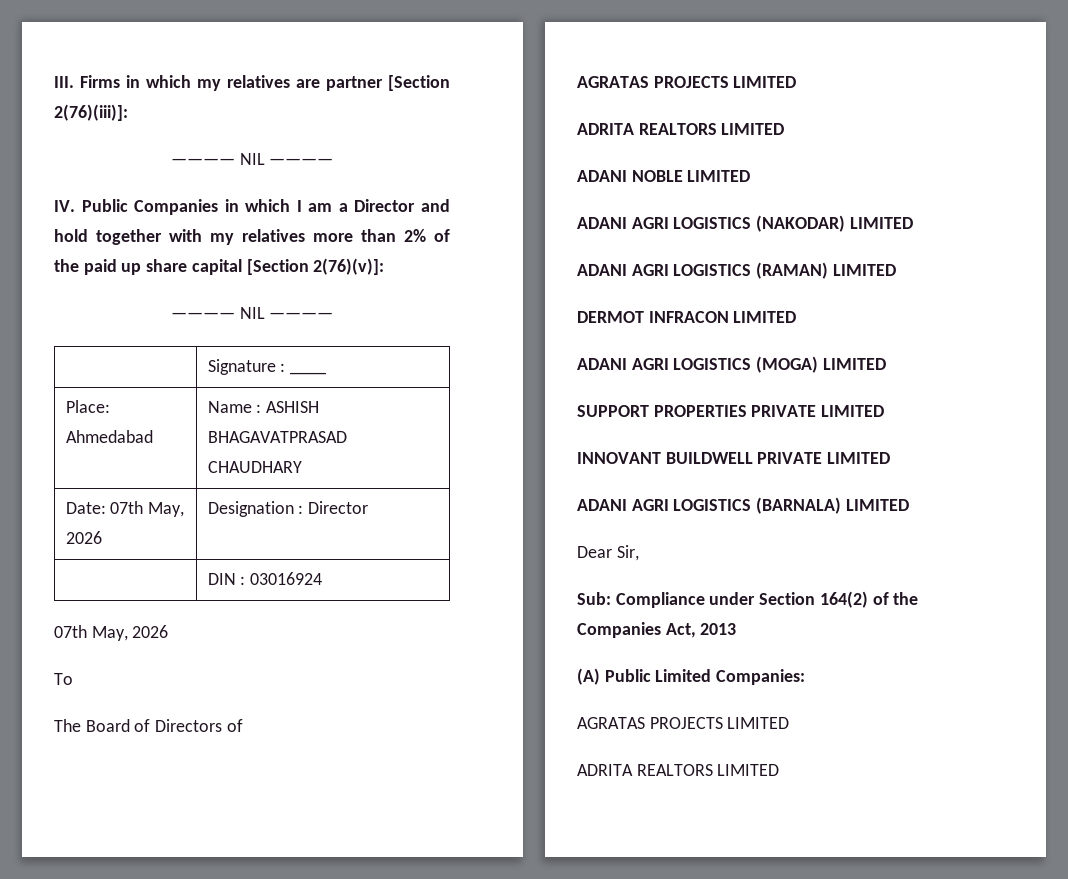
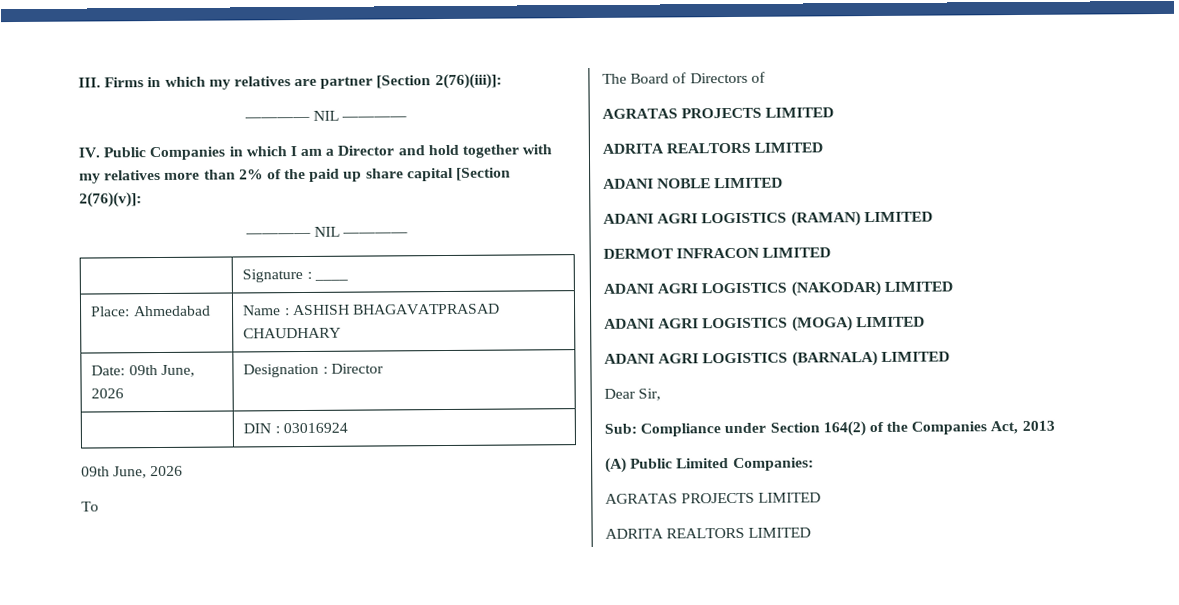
- Date: 07th May, 2026 | Designation : Director
+ Date: 09th June, 2026 | Designation : Director
  | DIN : 03016924
- 07th May, 2026
+ 09th June, 2026
- ADANI AGRI LOGISTICS (NAKODAR) LIMITED
+ ADANI AGRI LOGISTICS (NAKODAR) LIMITED
  ADANI AGRI LOGISTICS (MOGA) LIMITED
- SUPPORT PROPERTIES PRIVATE LIMITED
- INNOVANT BUILDWELL PRIVATE LIMITED

